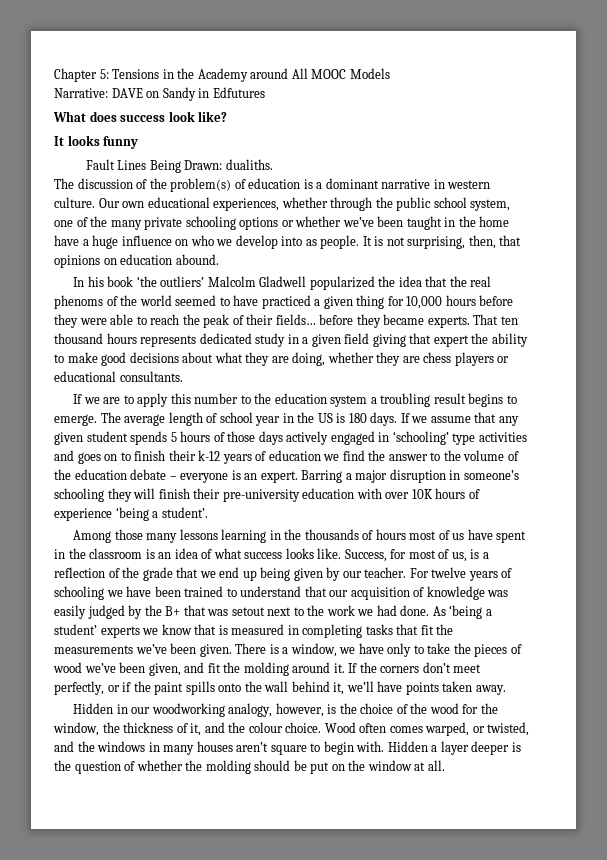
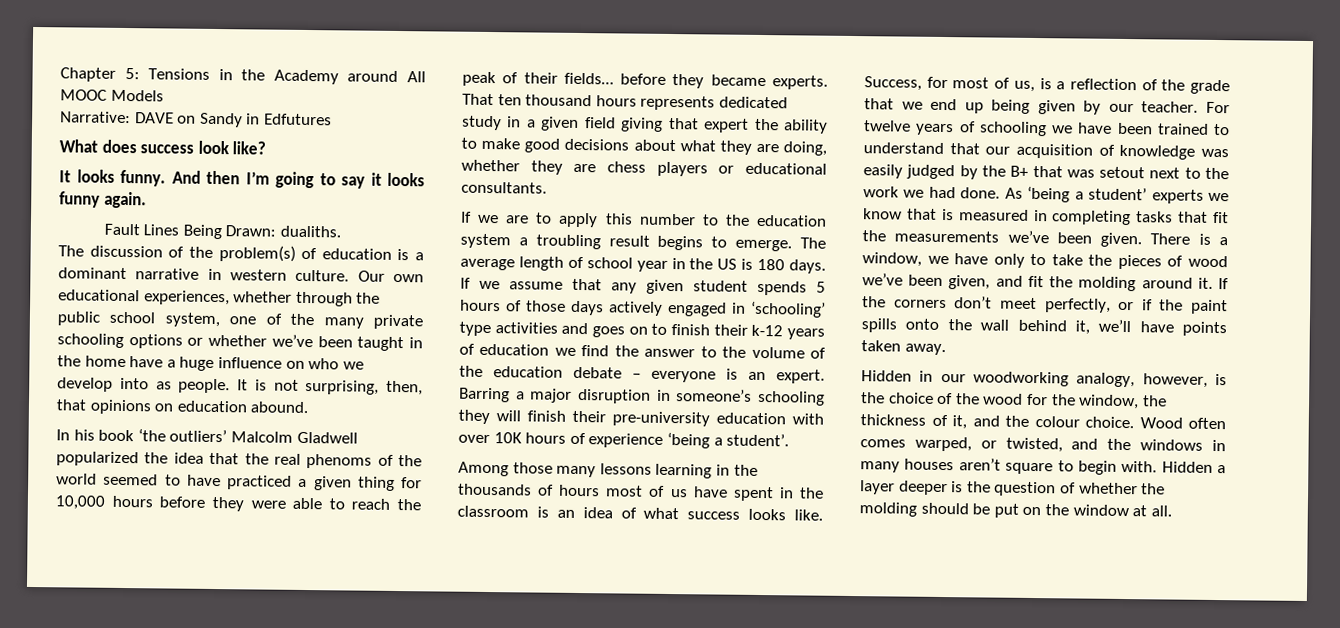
- It looks funny
+ It looks funny. And then I’m going to say it looks funny again.

